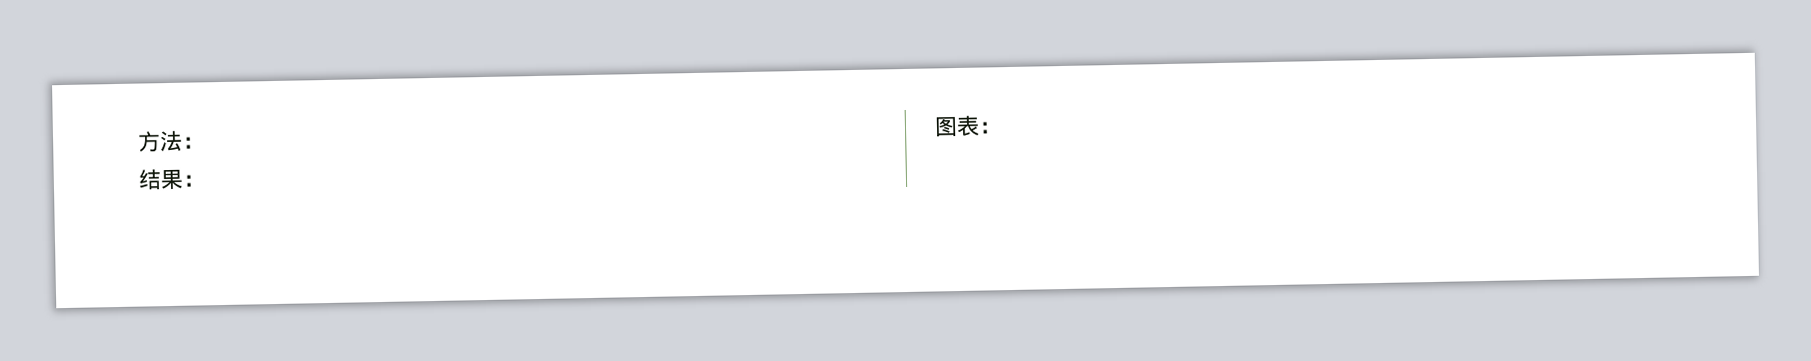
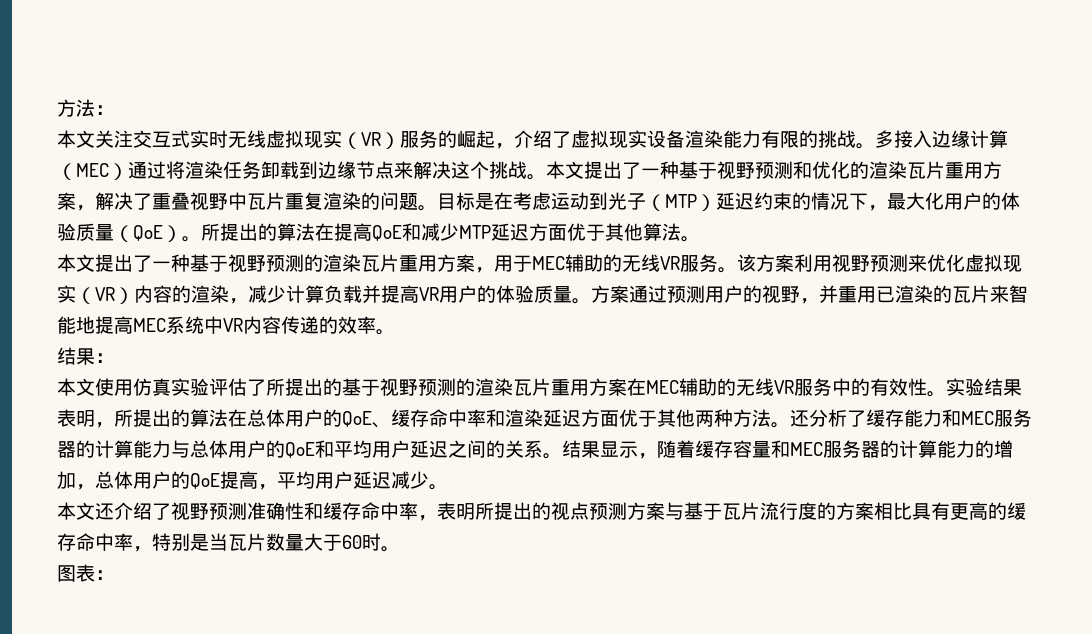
+ 本文关注交互式实时无线虚拟现实（VR）服务的崛起，介绍了虚拟现实设备渲染能力有限的挑战。多接入边缘计算（MEC）通过将渲染任务卸载到边缘节点来解决这个挑战。本文提出了一种基于视野预测和优化的渲染瓦片重用方案，解决了重叠视野中瓦片重复渲染的问题。目标是在考虑运动到光子（MTP）延迟约束的情况下，最大化用户的体验质量（QoE）。所提出的算法在提高QoE和减少MTP延迟方面优于其他算法。
+ 本文提出了一种基于视野预测的渲染瓦片重用方案，用于MEC辅助的无线VR服务。该方案利用视野预测来优化虚拟现实（VR）内容的渲染，减少计算负载并提高VR用户的体验质量。方案通过预测用户的视野，并重用已渲染的瓦片来智能地提高MEC系统中VR内容传递的效率。
  结果：
+ 本文使用仿真实验评估了所提出的基于视野预测的渲染瓦片重用方案在MEC辅助的无线VR服务中的有效性。实验结果表明，所提出的算法在总体用户的QoE、缓存命中率和渲染延迟方面优于其他两种方法。还分析了缓存能力和MEC服务器的计算能力与总体用户的QoE和平均用户延迟之间的关系。结果显示，随着缓存容量和MEC服务器的计算能力的增加，总体用户的QoE提高，平均用户延迟减少。
+ 本文还介绍了视野预测准确性和缓存命中率，表明所提出的视点预测方案与基于瓦片流行度的方案相比具有更高的缓存命中率，特别是当瓦片数量大于60时。

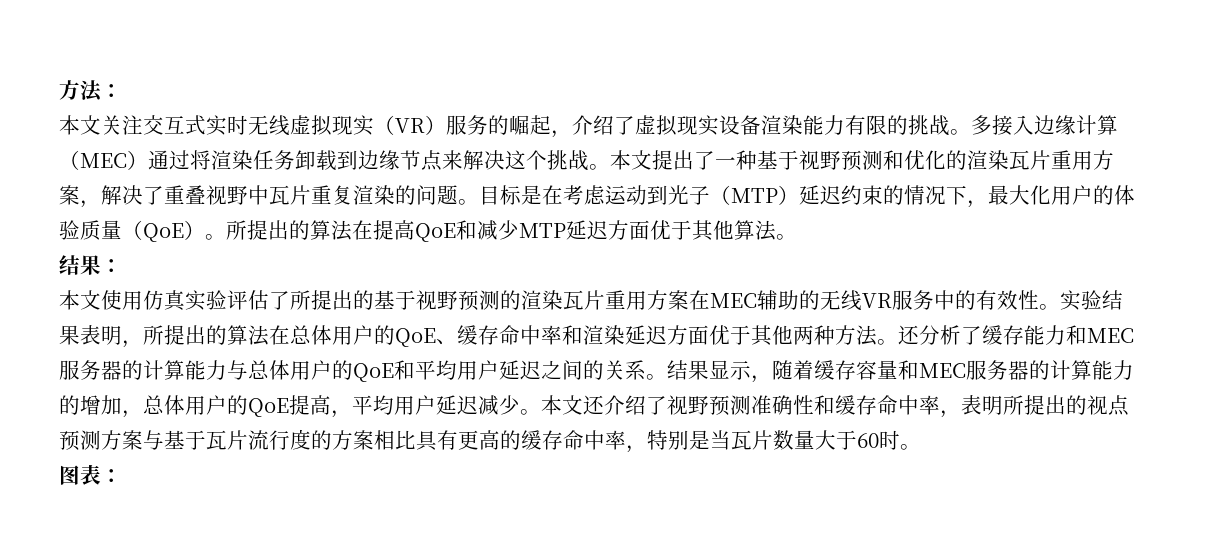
- 本文提出了一种基于视野预测的渲染瓦片重用方案，用于MEC辅助的无线VR服务。该方案利用视野预测来优化虚拟现实（VR）内容的渲染，减少计算负载并提高VR用户的体验质量。方案通过预测用户的视野，并重用已渲染的瓦片来智能地提高MEC系统中VR内容传递的效率。
- 结果显示，随着缓存容量和MEC服务器的计算能力的增加，总体用户的QoE提高，平均用户延迟减少。
- 本文还介绍了视野预测准确性和缓存命中率，表明所提出的视点预测方案与基于瓦片流行度的方案相比具有更高的缓存命中率，特别是当瓦片数量大于60时。
+ 结果显示，随着缓存容量和MEC服务器的计算能力的增加，总体用户的QoE提高，平均用户延迟减少。本文还介绍了视野预测准确性和缓存命中率，表明所提出的视点预测方案与基于瓦片流行度的方案相比具有更高的缓存命中率，特别是当瓦片数量大于60时。

